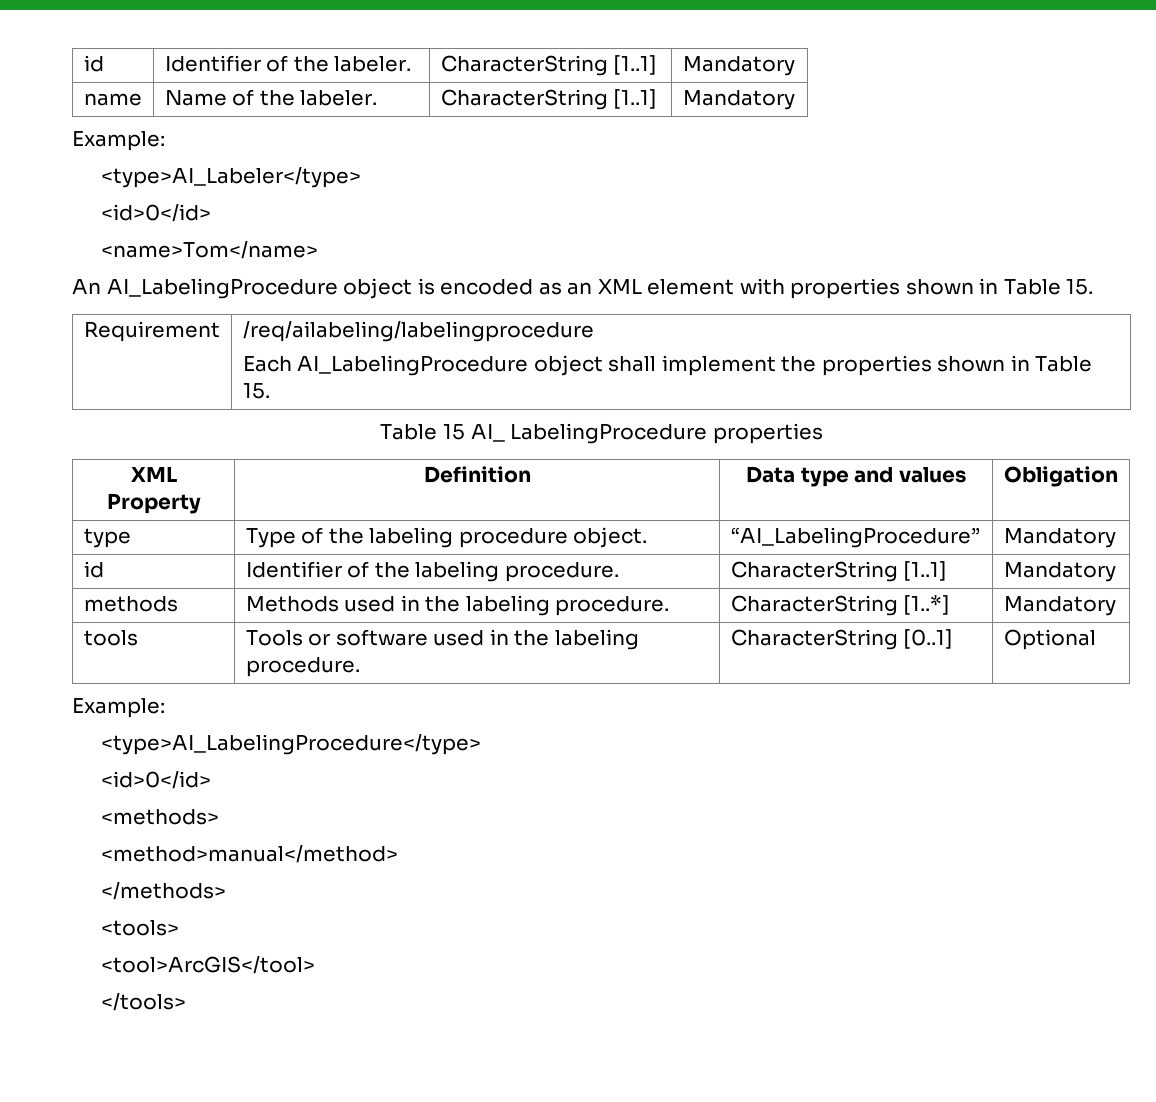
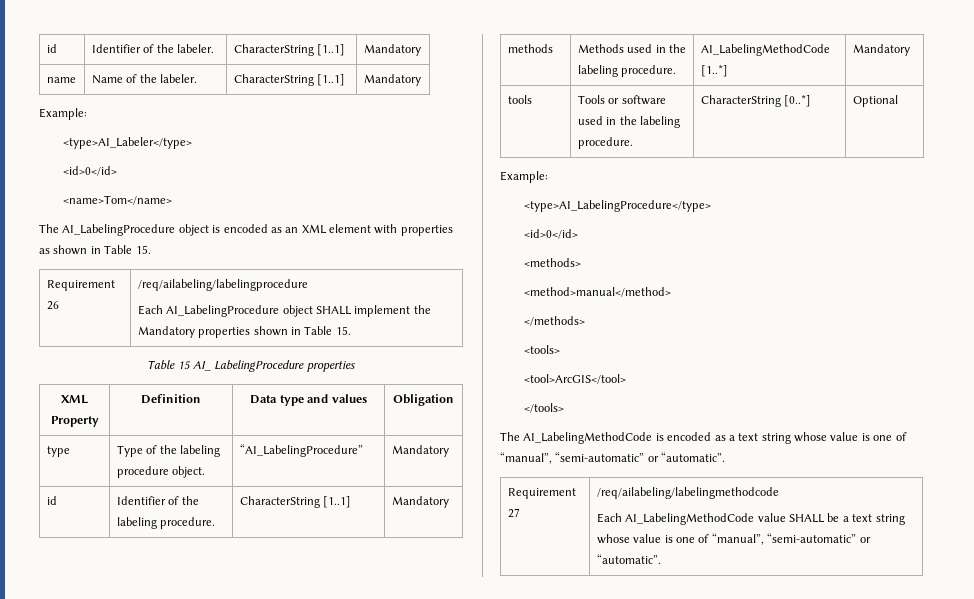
- An AI_LabelingProcedure object is encoded as an XML element with properties shown in Table 15.
+ The AI_LabelingProcedure object is encoded as an XML element with properties as shown in Table 15.
- Requirement | /req/ailabeling/labelingprocedure
- Each AI_LabelingProcedure object shall implement the properties shown in Table 15.
+ Requirement 26 | /req/ailabeling/labelingprocedure
+ Each AI_LabelingProcedure object SHALL implement the Mandatory properties shown in Table 15.
- methods | Methods used in the labeling procedure. | CharacterString [1..*] | Mandatory
+ methods | Methods used in the labeling procedure. | AI_LabelingMethodCode [1..*] | Mandatory
- tools | Tools or software used in the labeling procedure. | CharacterString [0..1] | Optional
+ tools | Tools or software used in the labeling procedure. | CharacterString [0..*] | Optional
+ The AI_LabelingMethodCode is encoded as a text string whose value is one of “manual”, “semi-automatic” or “automatic”.
+ Requirement 27 | /req/ailabeling/labelingmethodcode
+ Each AI_LabelingMethodCode value SHALL be a text string whose value is one of “manual”, “semi-automatic” or “automatic”.

